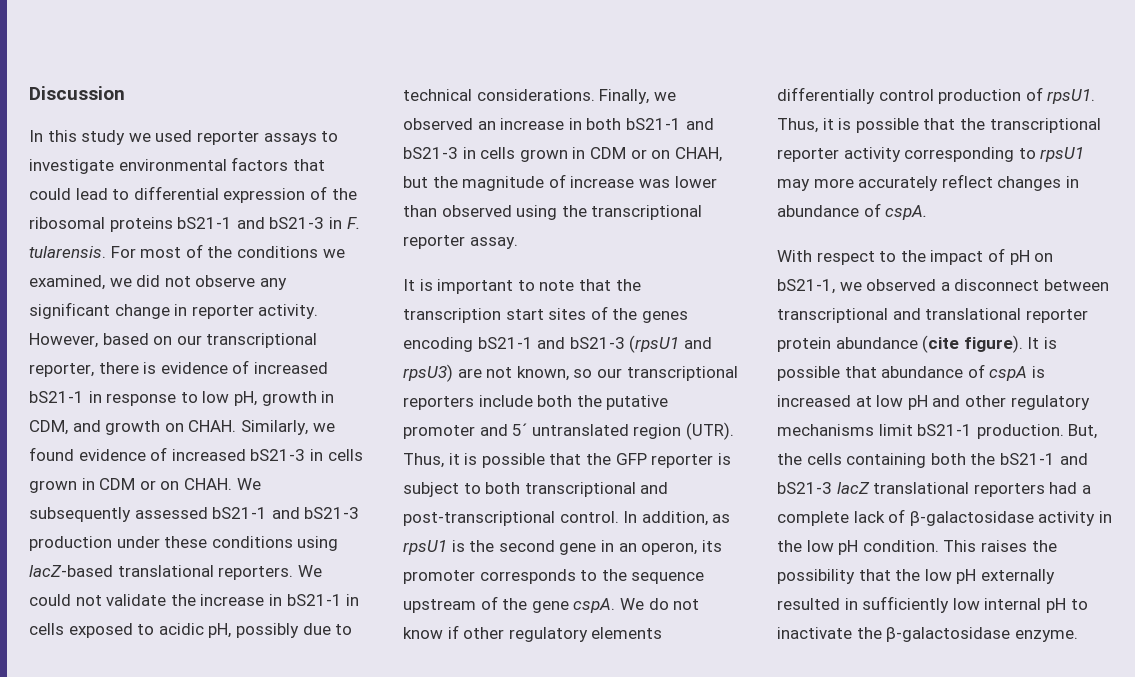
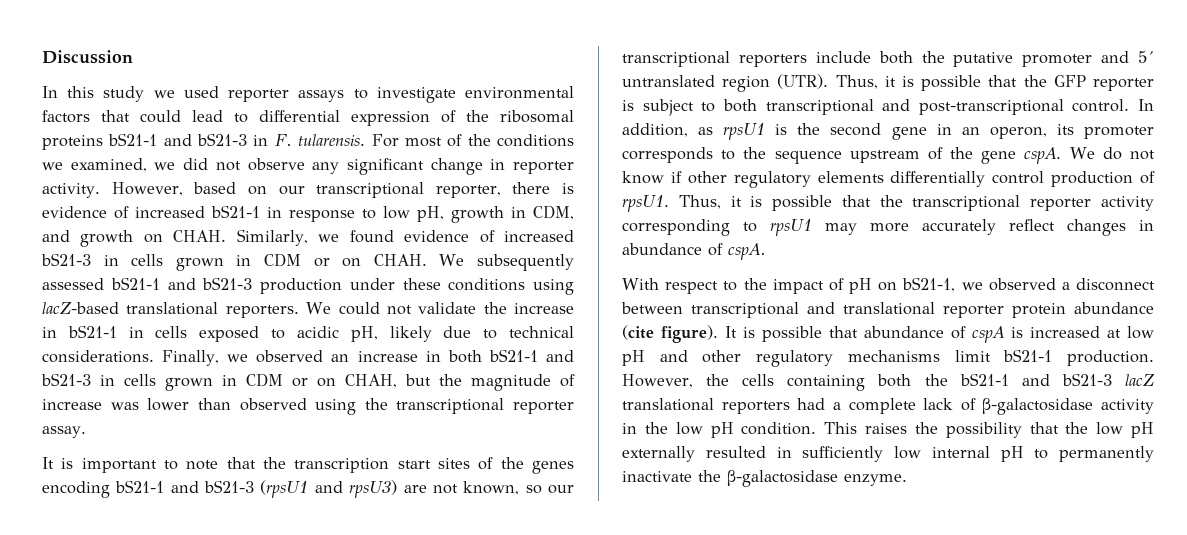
- We could not validate the increase in bS21-1 in cells exposed to acidic pH, possibly due to technical considerations.
+ We could not validate the increase in bS21-1 in cells exposed to acidic pH, likely due to technical considerations.
- But, the cells containing both the bS21-1 and bS21-3 lacZ translational reporters had a complete lack of β-galactosidase activity in the low pH condition.
+ However, the cells containing both the bS21-1 and bS21-3 lacZ translational reporters had a complete lack of β-galactosidase activity in the low pH condition.
- This raises the possibility that the low pH externally resulted in sufficiently low internal pH to inactivate the β-galactosidase enzyme.
+ This raises the possibility that the low pH externally resulted in sufficiently low internal pH to permanently inactivate the β-galactosidase enzyme.

